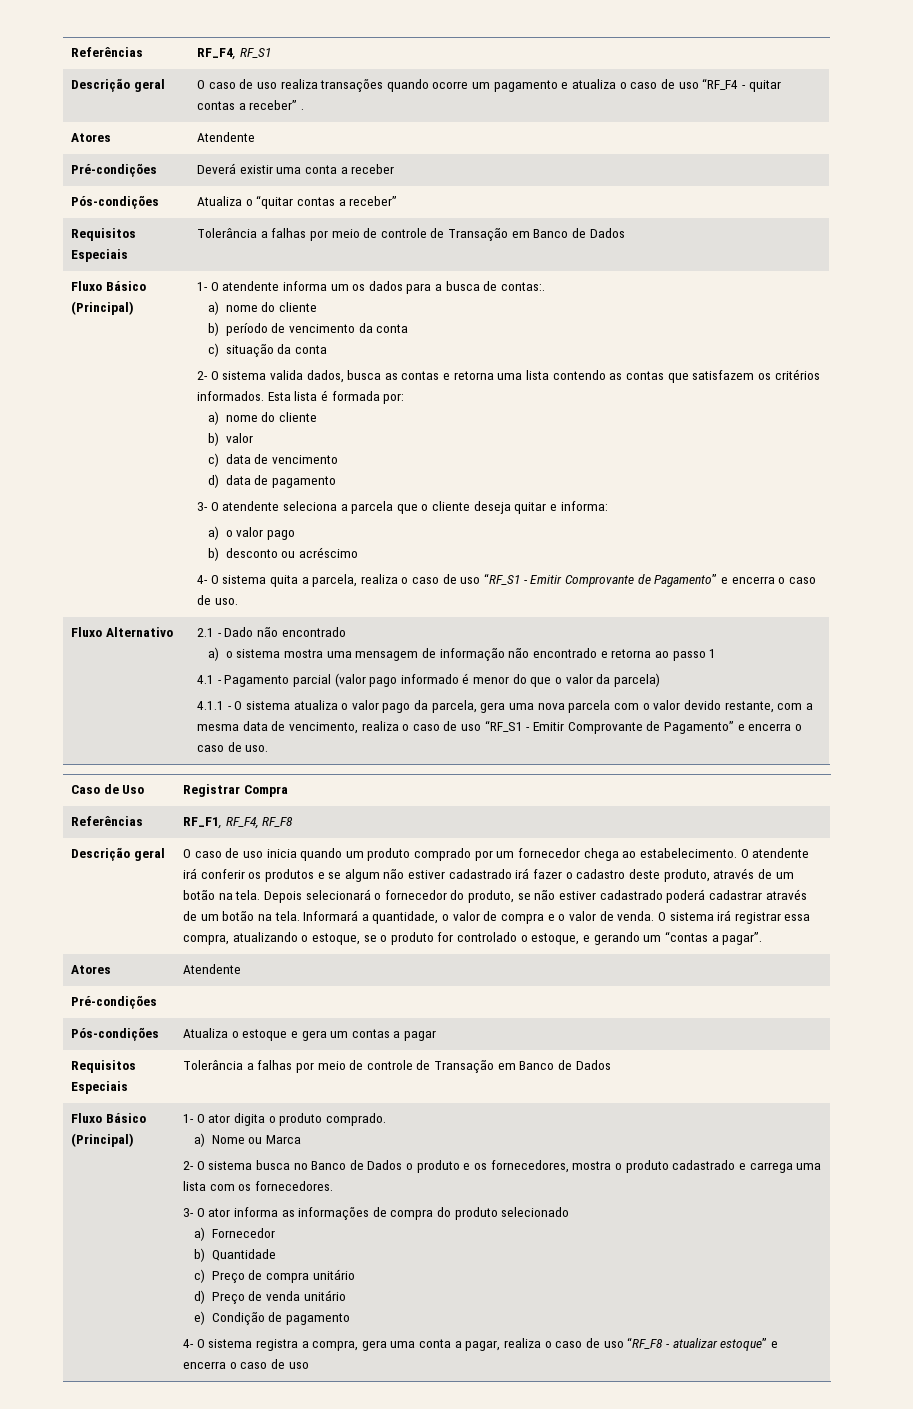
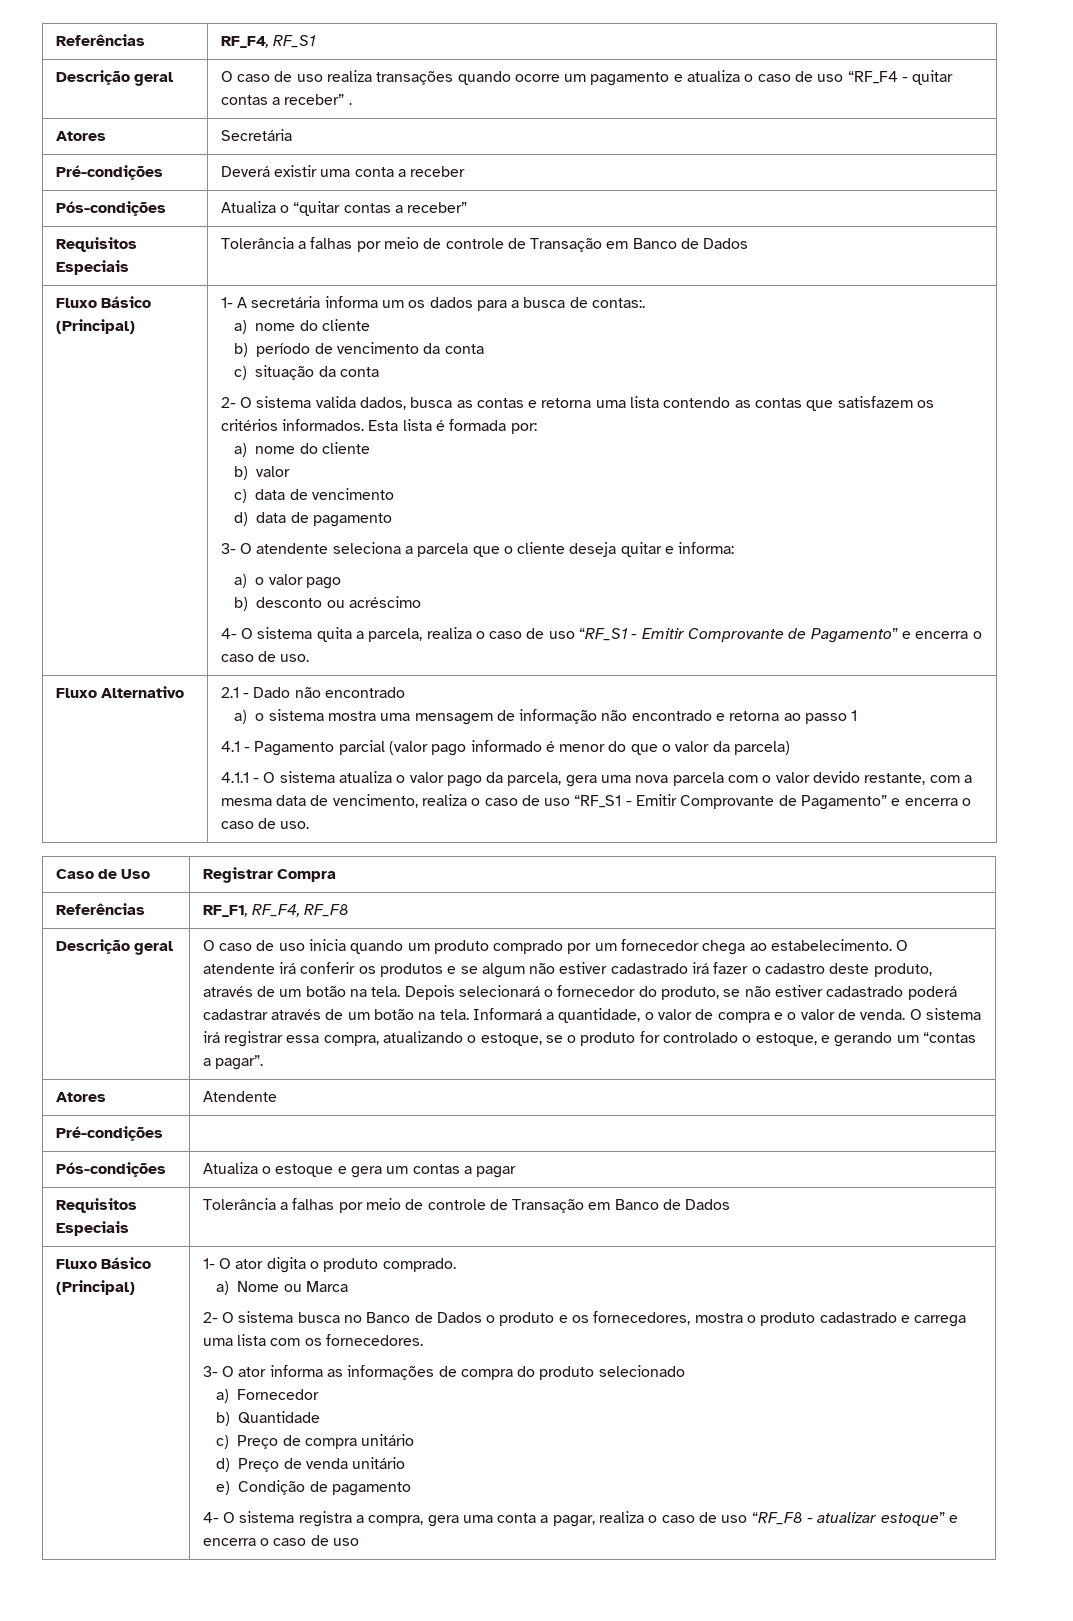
  Descrição geral | O caso de uso realiza transações quando ocorre um pagamento e atualiza o caso de uso “RF_F4 - quitar contas a receber” .
- Atores | Atendente
+ Atores | Secretária
- 1- O atendente informa um os dados para a busca de contas:.
+ 1- A secretária informa um os dados para a busca de contas:.

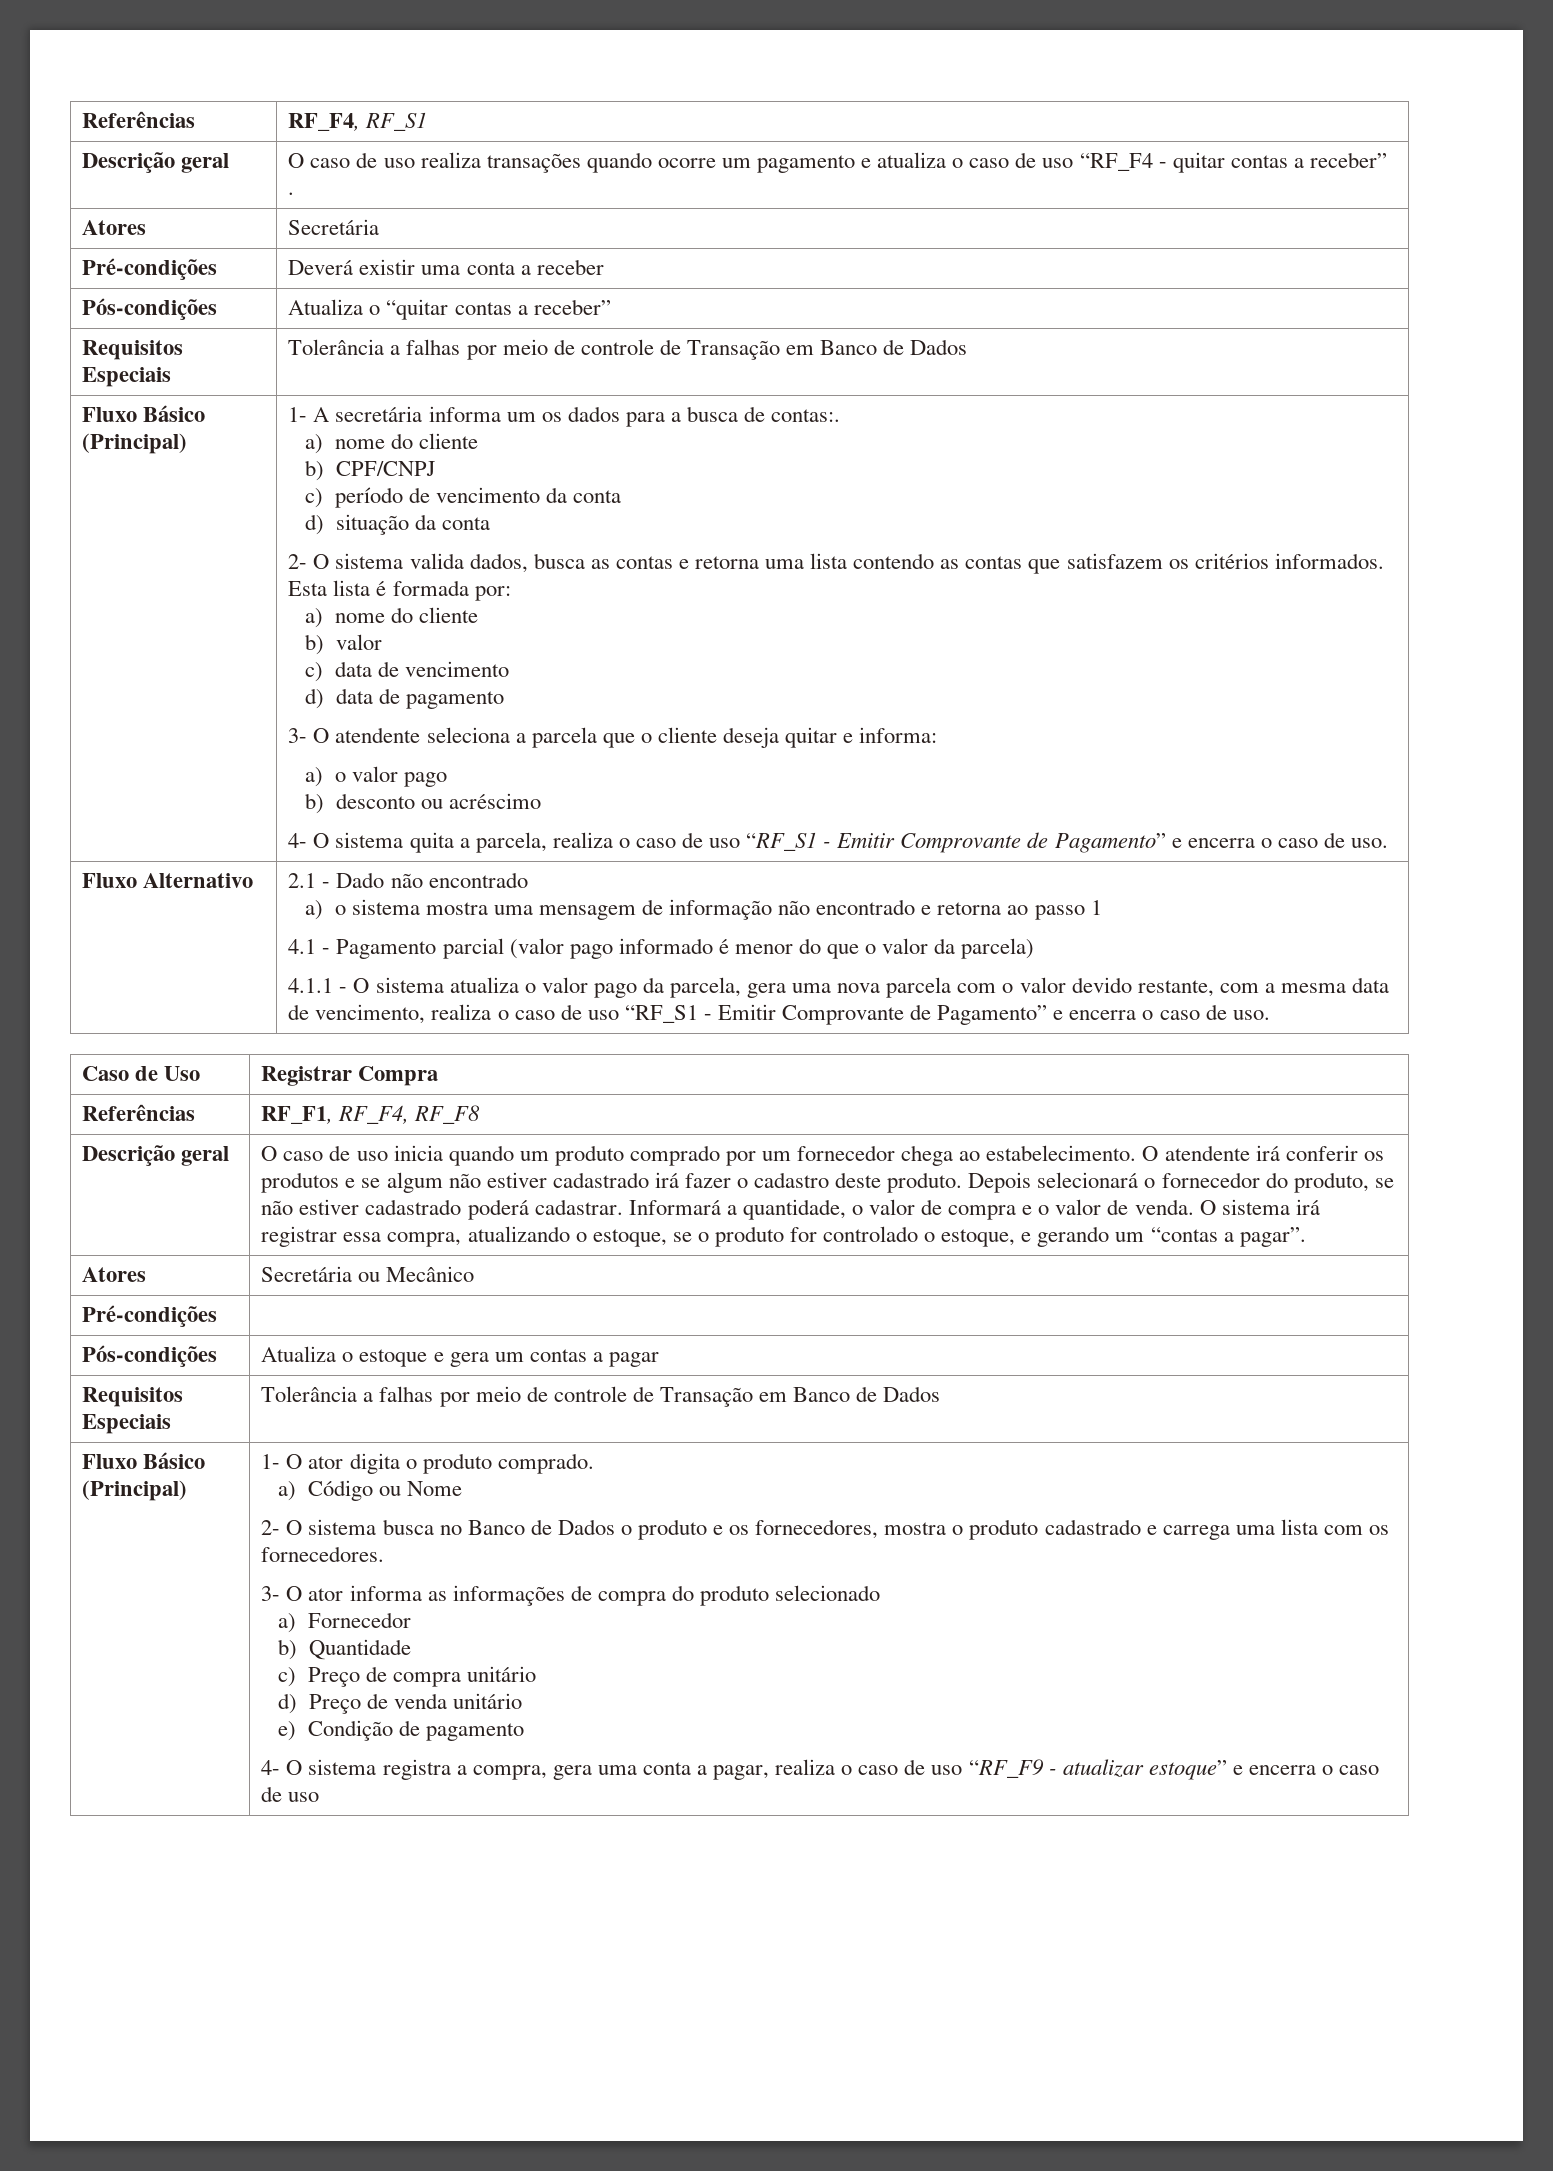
- b) período de vencimento da conta
+ b) CPF/CNPJ
+ c) período de vencimento da conta
- c) situação da conta
+ d) situação da conta
- O atendente irá conferir os produtos e se algum não estiver cadastrado irá fazer o cadastro deste produto, através de um botão na tela.
+ O atendente irá conferir os produtos e se algum não estiver cadastrado irá fazer o cadastro deste produto.
- Depois selecionará o fornecedor do produto, se não estiver cadastrado poderá cadastrar através de um botão na tela.
+ Depois selecionará o fornecedor do produto, se não estiver cadastrado poderá cadastrar.
- Atores | Atendente
+ Atores | Secretária ou Mecânico
- a) Nome ou Marca
+ a) Código ou Nome
- 4- O sistema registra a compra, gera uma conta a pagar, realiza o caso de uso “RF_F8 - atualizar estoque” e encerra o caso de uso
+ 4- O sistema registra a compra, gera uma conta a pagar, realiza o caso de uso “RF_F9 - atualizar estoque” e encerra o caso de uso

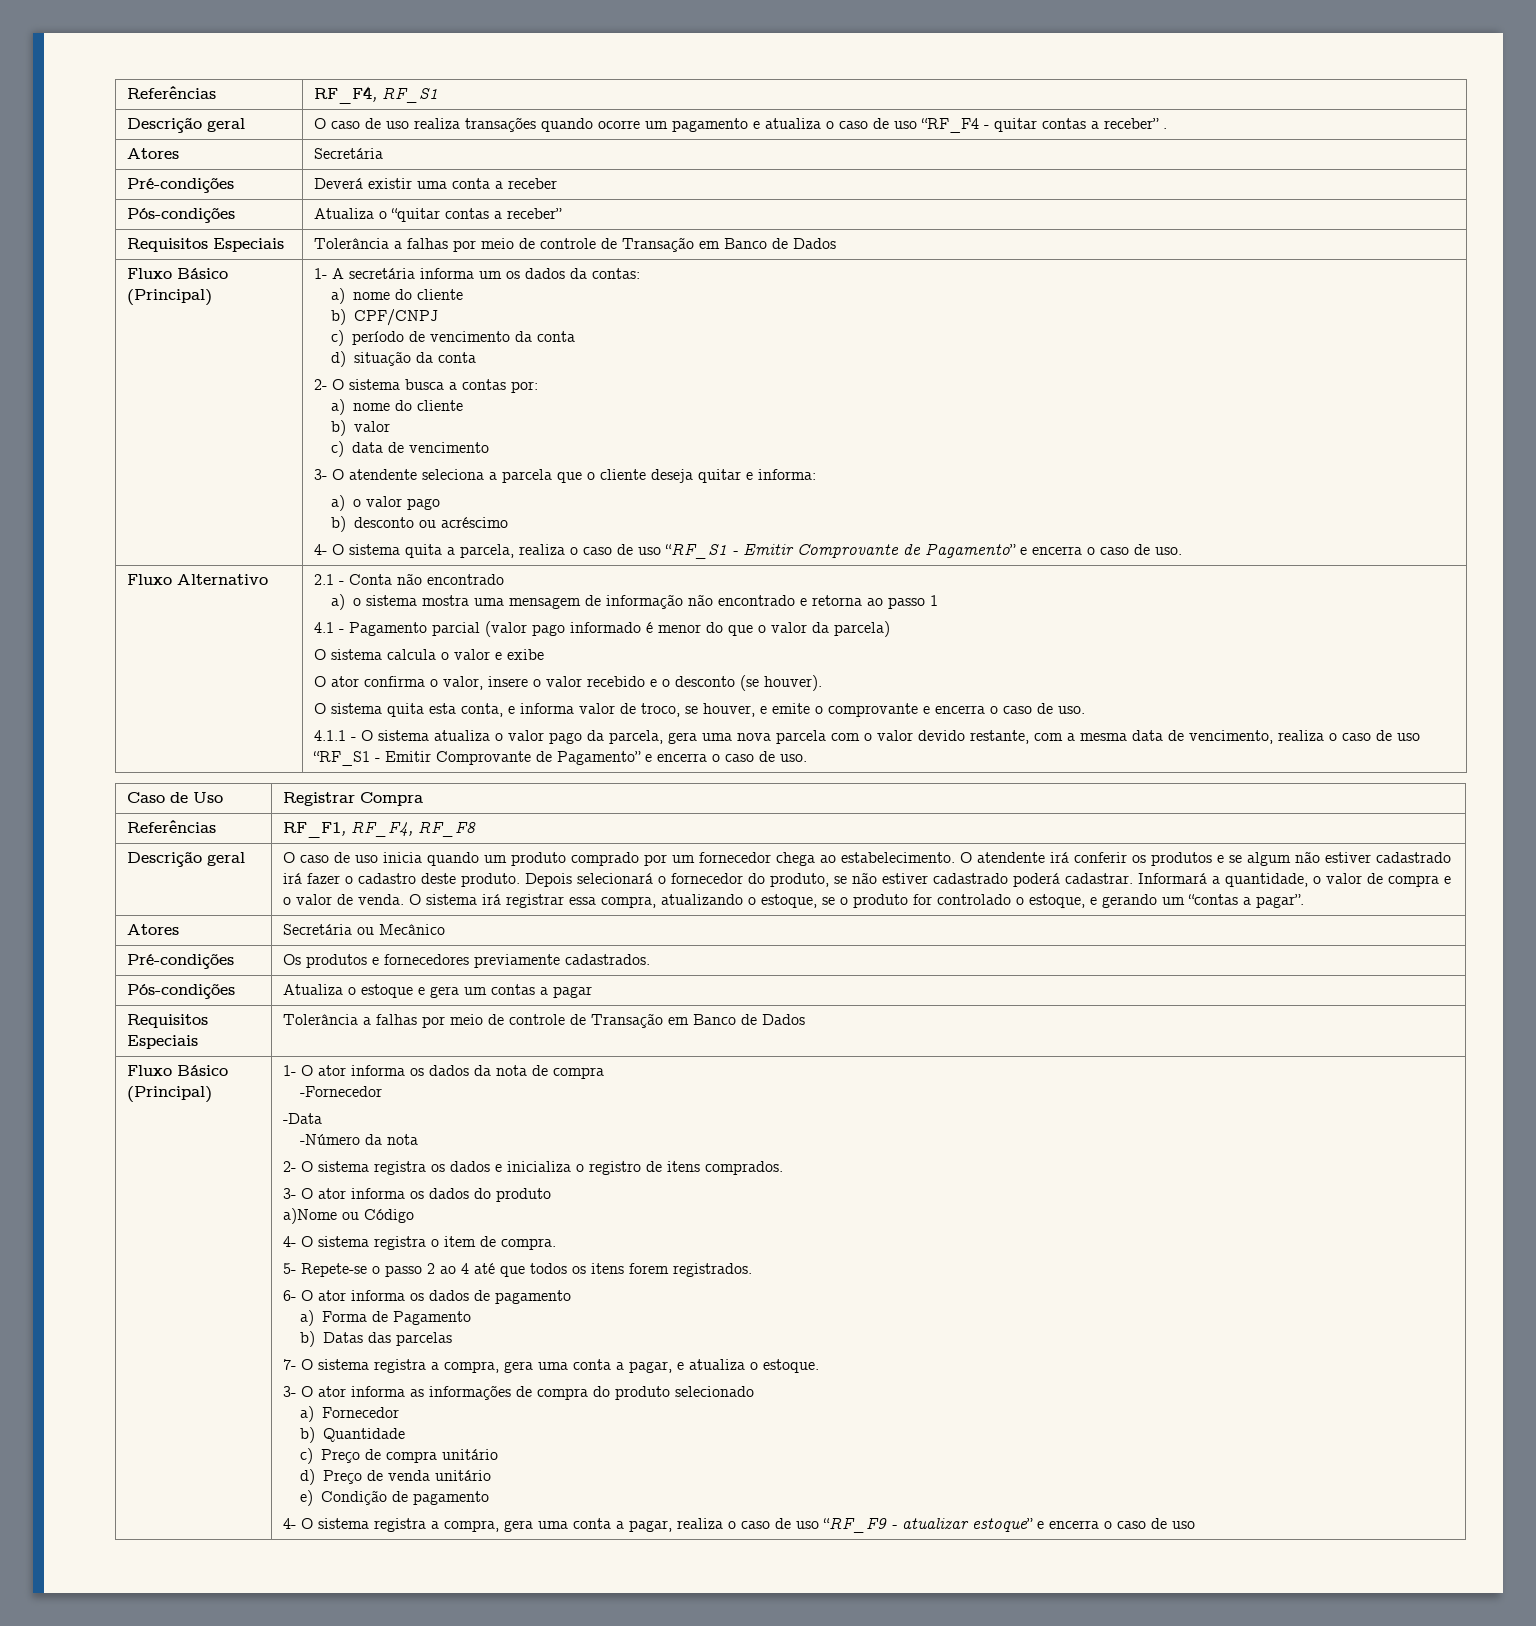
- 1- A secretária informa um os dados para a busca de contas:.
+ 1- A secretária informa um os dados da contas:
- 2- O sistema valida dados, busca as contas e retorna uma lista contendo as contas que satisfazem os critérios informados. Esta lista é formada por:
+ 2- O sistema busca a contas por:
- d) data de pagamento
- 2.1 - Dado não encontrado
+ 2.1 - Conta não encontrado
+ O sistema calcula o valor e exibe
+ O ator confirma o valor, insere o valor recebido e o desconto (se houver).
+ O sistema quita esta conta, e informa valor de troco, se houver, e emite o comprovante e encerra o caso de uso.
  Atores | Secretária ou Mecânico
- Pré-condições |
+ Pré-condições | Os produtos e fornecedores previamente cadastrados.
- 1- O ator digita o produto comprado.
- a) Código ou Nome
- 2- O sistema busca no Banco de Dados o produto e os fornecedores, mostra o produto cadastrado e carrega uma lista com os fornecedores.
+ 1- O ator informa os dados da nota de compra
+ -Fornecedor
+ -Data
+ -Número da nota
+ 2- O sistema registra os dados e inicializa o registro de itens comprados.
+ 3- O ator informa os dados do produto
+ a)Nome ou Código
+ 4- O sistema registra o item de compra.
+ 5- Repete-se o passo 2 ao 4 até que todos os itens forem registrados.
+ 6- O ator informa os dados de pagamento
+ a) Forma de Pagamento
+ b) Datas das parcelas
+ 7- O sistema registra a compra, gera uma conta a pagar, e atualiza o estoque.

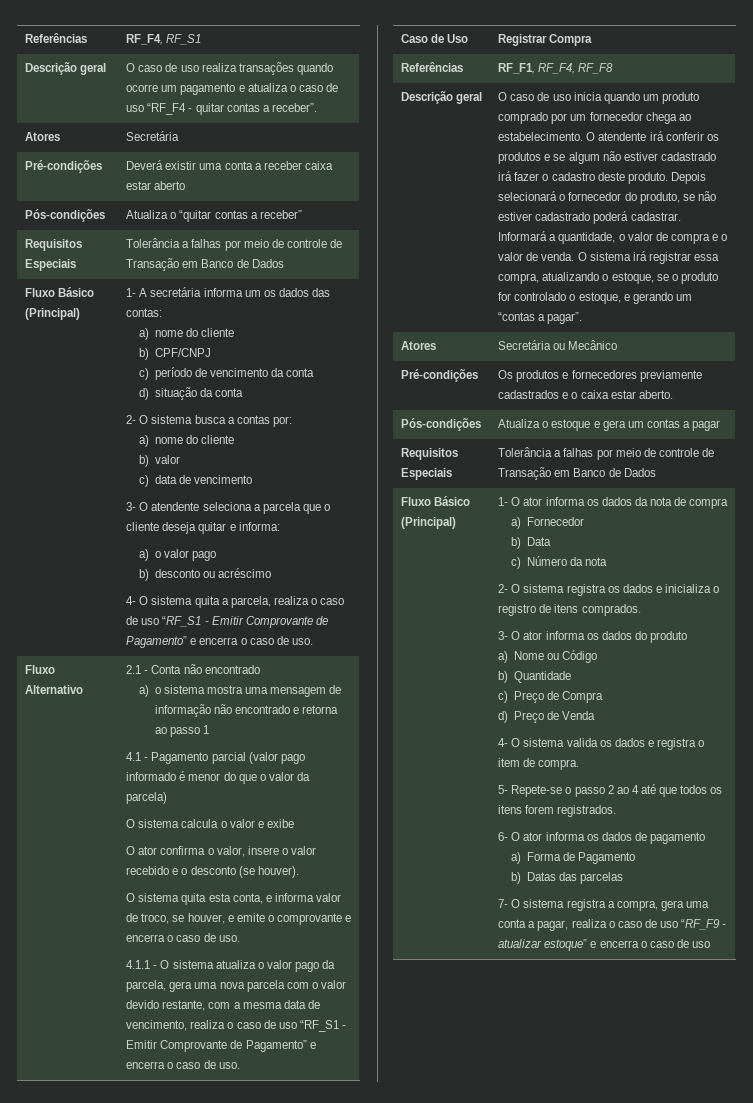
- Descrição geral | O caso de uso realiza transações quando ocorre um pagamento e atualiza o caso de uso “RF_F4 - quitar contas a receber” .
+ Descrição geral | O caso de uso realiza transações quando ocorre um pagamento e atualiza o caso de uso “RF_F4 - quitar contas a receber”.
- Pré-condições | Deverá existir uma conta a receber
+ Pré-condições | Deverá existir uma conta a receber caixa estar aberto
- 1- A secretária informa um os dados da contas:
+ 1- A secretária informa um os dados das contas:
- Pré-condições | Os produtos e fornecedores previamente cadastrados.
+ Pré-condições | Os produtos e fornecedores previamente cadastrados e o caixa estar aberto.
- -Fornecedor
- -Data
- -Número da nota
+ a) Fornecedor
+ b) Data
+ c) Número da nota
- a)Nome ou Código
+ a) Nome ou Código
- 4- O sistema registra o item de compra.
+ b) Quantidade
+ c) Preço de Compra
+ d) Preço de Venda
+ 4- O sistema valida os dados e registra o item de compra.
- 7- O sistema registra a compra, gera uma conta a pagar, e atualiza o estoque.
- 3- O ator informa as informações de compra do produto selecionado
- a) Fornecedor
- b) Quantidade
- c) Preço de compra unitário
- d) Preço de venda unitário
- e) Condição de pagamento
- 4- O sistema registra a compra, gera uma conta a pagar, realiza o caso de uso “RF_F9 - atualizar estoque” e encerra o caso de uso
+ 7- O sistema registra a compra, gera uma conta a pagar, realiza o caso de uso “RF_F9 - atualizar estoque” e encerra o caso de uso

